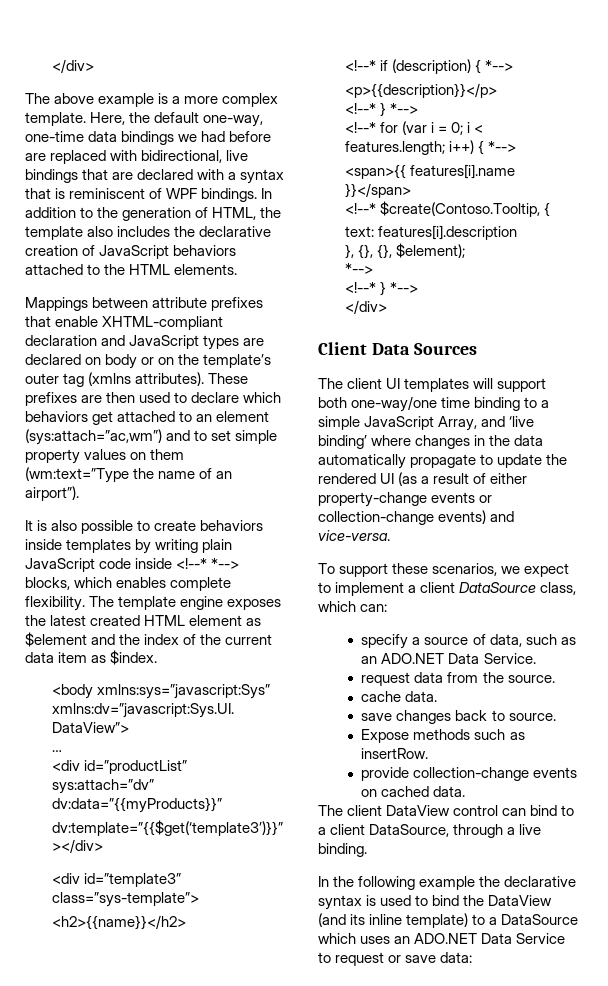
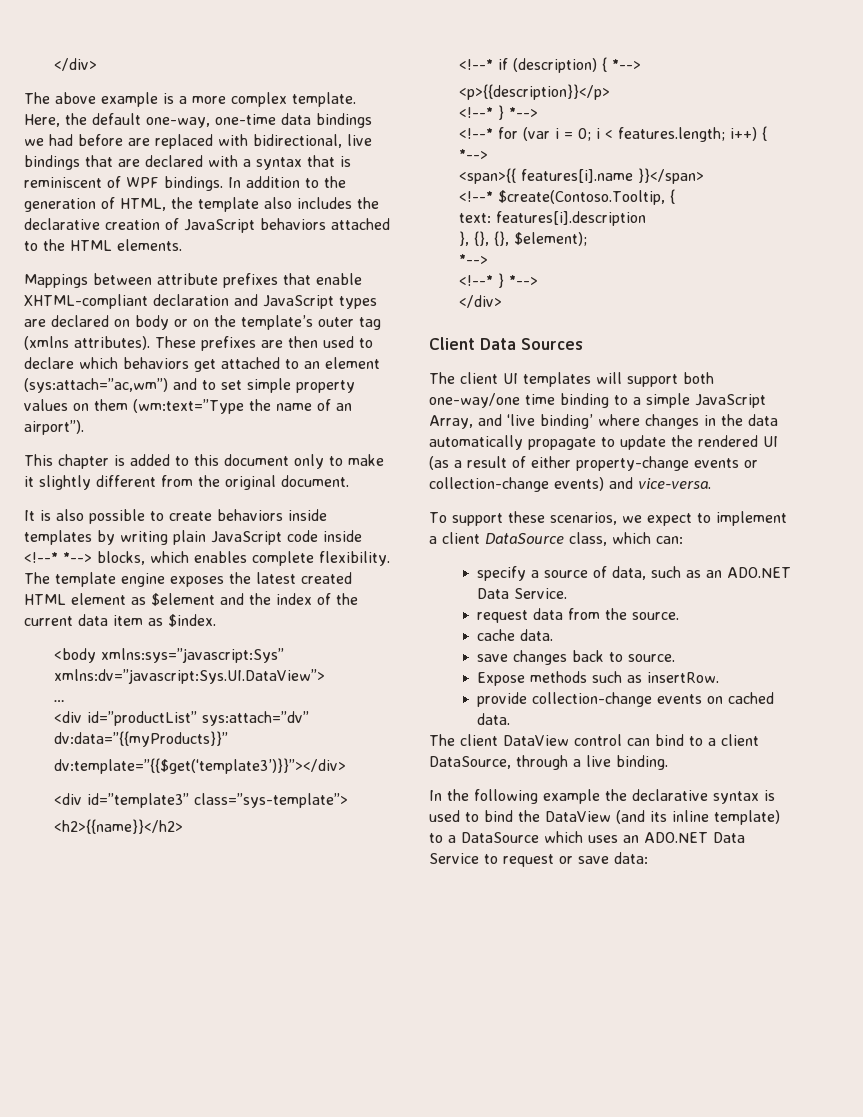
+ This chapter is added to this document only to make it slightly different from the original document.

